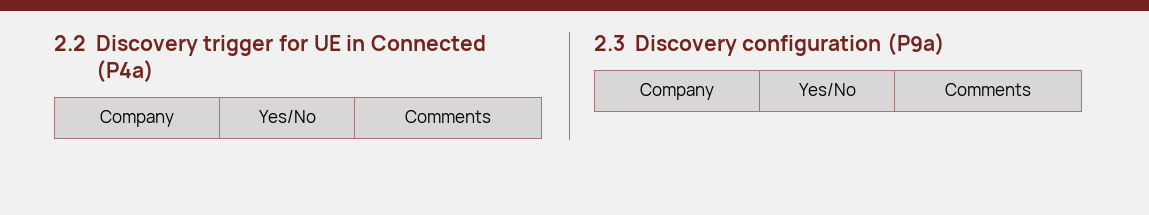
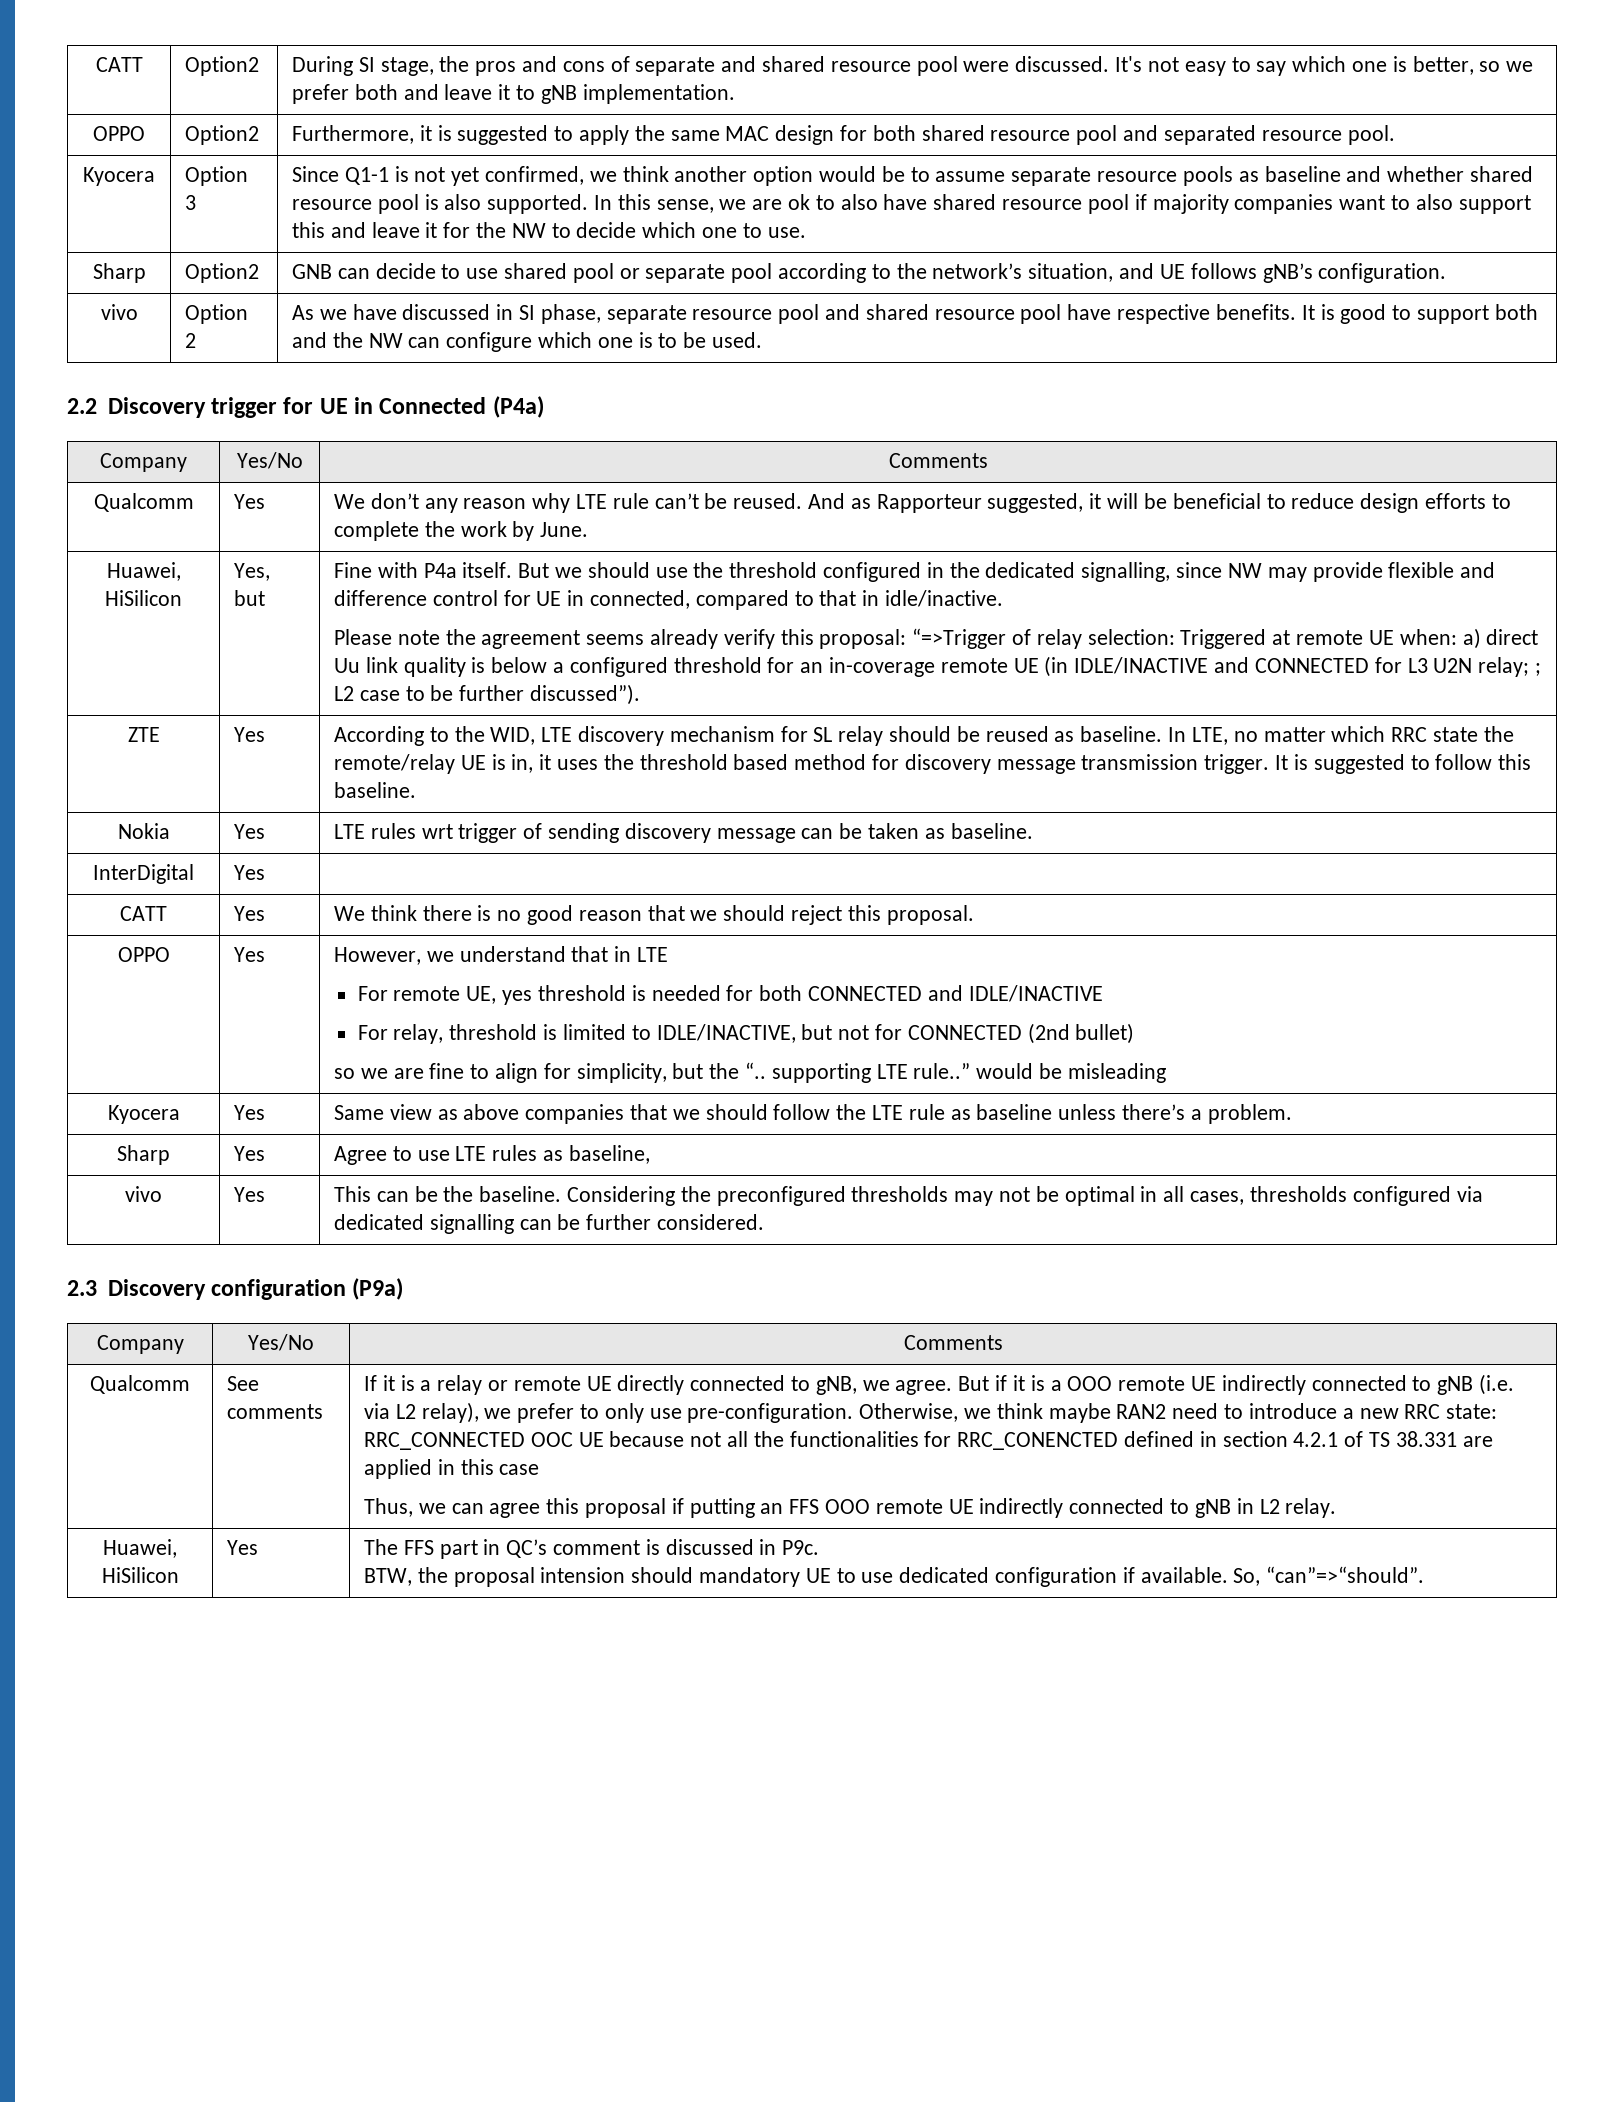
+ CATT | Option2 | During SI stage, the pros and cons of separate and shared resource pool were discussed. It's not easy to say which one is better, so we prefer both and leave it to gNB implementation.
+ OPPO | Option2 | Furthermore, it is suggested to apply the same MAC design for both shared resource pool and separated resource pool.
+ Kyocera | Option 3 | Since Q1-1 is not yet confirmed, we think another option would be to assume separate resource pools as baseline and whether shared resource pool is also supported. In this sense, we are ok to also have shared resource pool if majority companies want to also support this and leave it for the NW to decide which one to use.
+ Sharp | Option2 | GNB can decide to use shared pool or separate pool according to the network’s situation, and UE follows gNB’s configuration.
+ vivo | Option 2 | As we have discussed in SI phase, separate resource pool and shared resource pool have respective benefits. It is good to support both and the NW can configure which one is to be used.
+ Qualcomm | Yes | We don’t any reason why LTE rule can’t be reused. And as Rapporteur suggested, it will be beneficial to reduce design efforts to complete the work by June.
+ Huawei, HiSilicon | Yes, but | Fine with P4a itself. But we should use the threshold configured in the dedicated signalling, since NW may provide flexible and difference control for UE in connected, compared to that in idle/inactive.
+ Please note the agreement seems already verify this proposal: “=>Trigger of relay selection: Triggered at remote UE when: a) direct Uu link quality is below a configured threshold for an in-coverage remote UE (in IDLE/INACTIVE and CONNECTED for L3 U2N relay; ; L2 case to be further discussed”).
+ ZTE | Yes | According to the WID, LTE discovery mechanism for SL relay should be reused as baseline. In LTE, no matter which RRC state the remote/relay UE is in, it uses the threshold based method for discovery message transmission trigger. It is suggested to follow this baseline.
+ Nokia | Yes | LTE rules wrt trigger of sending discovery message can be taken as baseline.
+ InterDigital | Yes |
+ CATT | Yes | We think there is no good reason that we should reject this proposal.
+ OPPO | Yes | However, we understand that in LTE
+ For remote UE, yes threshold is needed for both CONNECTED and IDLE/INACTIVE
+ For relay, threshold is limited to IDLE/INACTIVE, but not for CONNECTED (2nd bullet)
+ so we are fine to align for simplicity, but the “.. supporting LTE rule..” would be misleading
+ Kyocera | Yes | Same view as above companies that we should follow the LTE rule as baseline unless there’s a problem.
+ Sharp | Yes | Agree to use LTE rules as baseline,
+ vivo | Yes | This can be the baseline. Considering the preconfigured thresholds may not be optimal in all cases, thresholds configured via dedicated signalling can be further considered.
+ Qualcomm | See comments | If it is a relay or remote UE directly connected to gNB, we agree. But if it is a OOO remote UE indirectly connected to gNB (i.e. via L2 relay), we prefer to only use pre-configuration. Otherwise, we think maybe RAN2 need to introduce a new RRC state: RRC_CONNECTED OOC UE because not all the functionalities for RRC_CONENCTED defined in section 4.2.1 of TS 38.331 are applied in this case
+ Thus, we can agree this proposal if putting an FFS OOO remote UE indirectly connected to gNB in L2 relay.
+ Huawei, HiSilicon | Yes | The FFS part in QC’s comment is discussed in P9c.
+ BTW, the proposal intension should mandatory UE to use dedicated configuration if available. So, “can”=>“should”.

